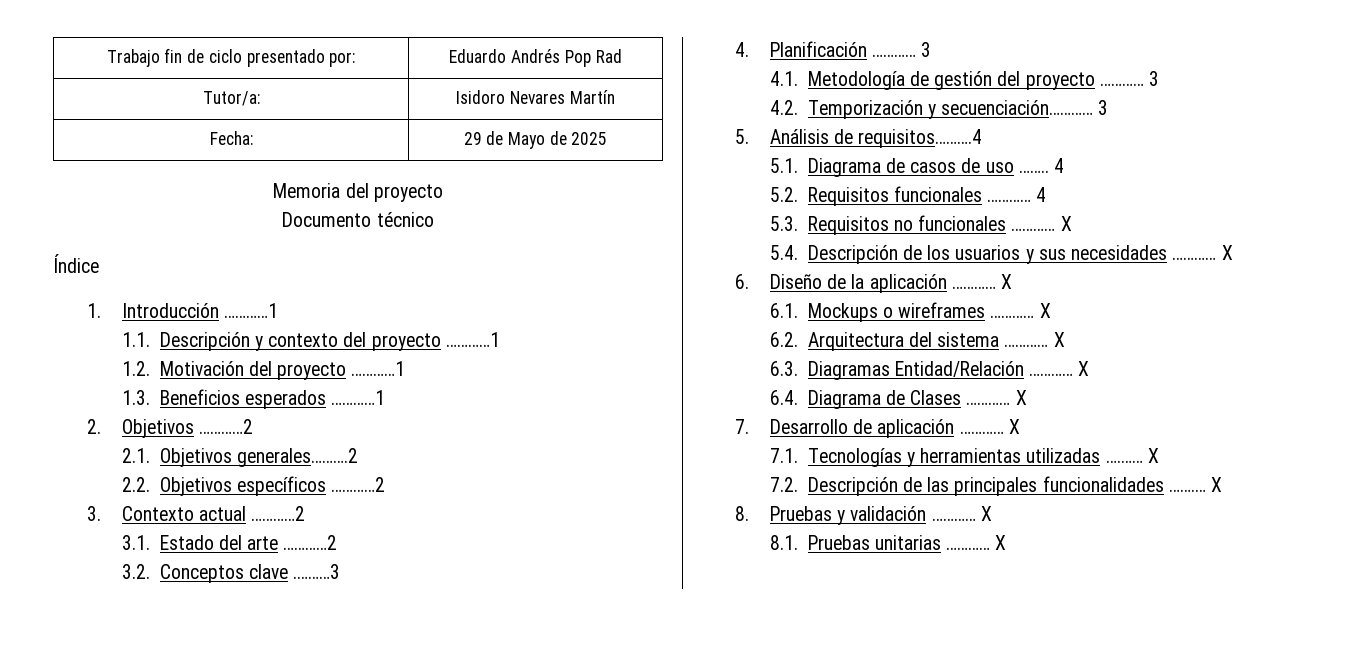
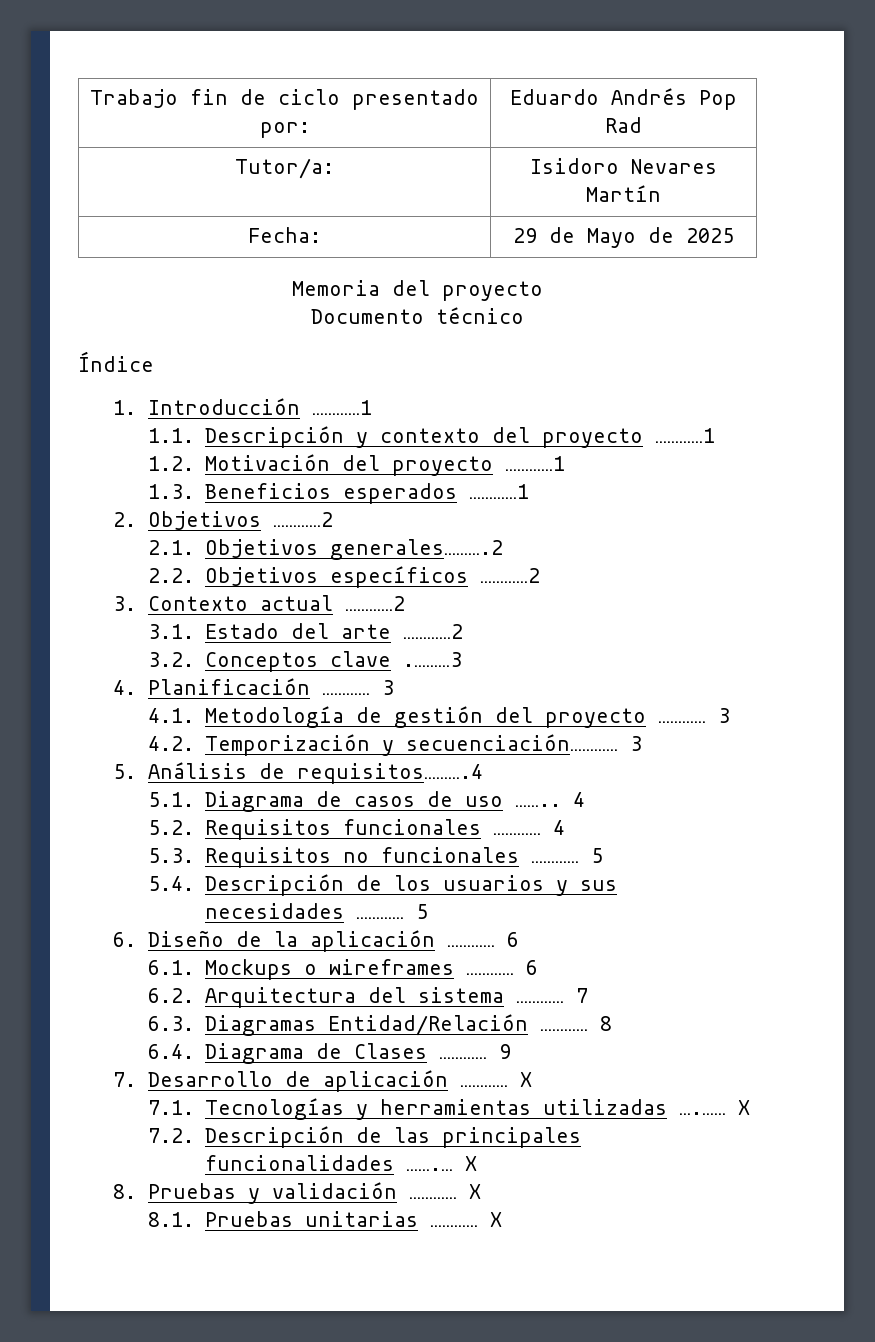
- 5.3. Requisitos no funcionales ………… X
+ 5.3. Requisitos no funcionales ………… 5
- 5.4. Descripción de los usuarios y sus necesidades ………… X
+ 5.4. Descripción de los usuarios y sus necesidades ………… 5
- 6. Diseño de la aplicación ………… X
+ 6. Diseño de la aplicación ………… 6
- 6.1. Mockups o wireframes ………… X
+ 6.1. Mockups o wireframes ………… 6
- 6.2. Arquitectura del sistema ………… X
+ 6.2. Arquitectura del sistema ………… 7
- 6.3. Diagramas Entidad/Relación ………… X
+ 6.3. Diagramas Entidad/Relación ………… 8
- 6.4. Diagrama de Clases ………… X
+ 6.4. Diagrama de Clases ………… 9

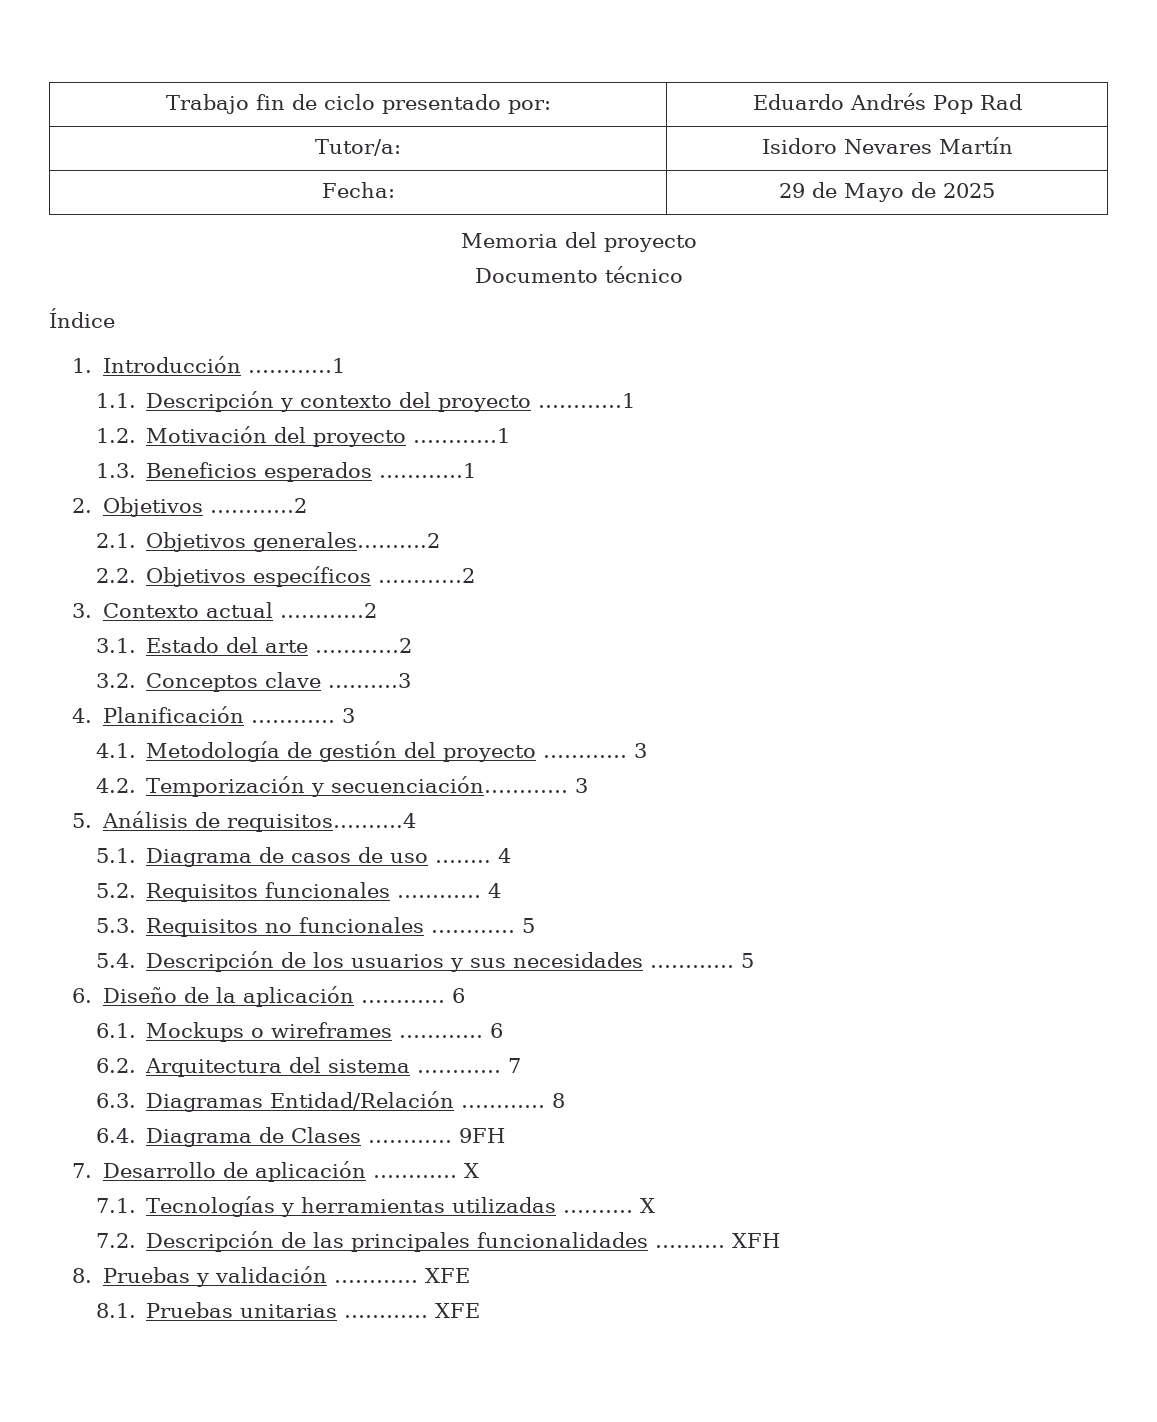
- 9
+ 9FH
- 7.2. Descripción de las principales funcionalidades …….… X
+ 7.2. Descripción de las principales funcionalidades …….… XFH
- 8. Pruebas y validación ………… X
+ 8. Pruebas y validación ………… XFE
- 8.1. Pruebas unitarias ………… X
+ 8.1. Pruebas unitarias ………… XFE

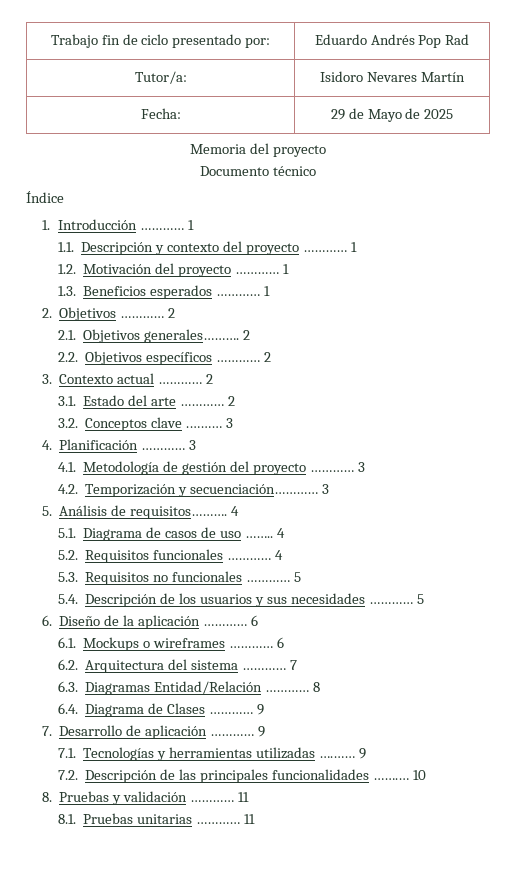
- 1. Introducción …………1
+ 1. Introducción ………… 1
- 1.1. Descripción y contexto del proyecto …………1
+ 1.1. Descripción y contexto del proyecto ………… 1
- 1.2. Motivación del proyecto …………1
+ 1.2. Motivación del proyecto ………… 1
- 1.3. Beneficios esperados …………1
+ 1.3. Beneficios esperados ………… 1
- 2. Objetivos …………2
+ 2. Objetivos ………… 2
- 2.1. Objetivos generales……….2
+ 2.1. Objetivos generales………. 2
- 2.2. Objetivos específicos …………2
+ 2.2. Objetivos específicos ………… 2
- 3. Contexto actual …………2
+ 3. Contexto actual ………… 2
- 3.1. Estado del arte …………2
+ 3.1. Estado del arte ………… 2
- 3.2. Conceptos clave .………3
+ 3.2. Conceptos clave .……… 3
- 5. Análisis de requisitos……….4
+ 5. Análisis de requisitos………. 4
- 6.4. Diagrama de Clases ………… 9FH
+ 6.4. Diagrama de Clases ………… 9
- 7. Desarrollo de aplicación ………… X
+ 7. Desarrollo de aplicación ………… 9
- 7.1. Tecnologías y herramientas utilizadas ….…… X
+ 7.1. Tecnologías y herramientas utilizadas ….…… 9
- XFH
+ 10
- 8. Pruebas y validación ………… XFE
+ 8. Pruebas y validación ………… 11
- 8.1. Pruebas unitarias ………… XFE
+ 8.1. Pruebas unitarias ………… 11

